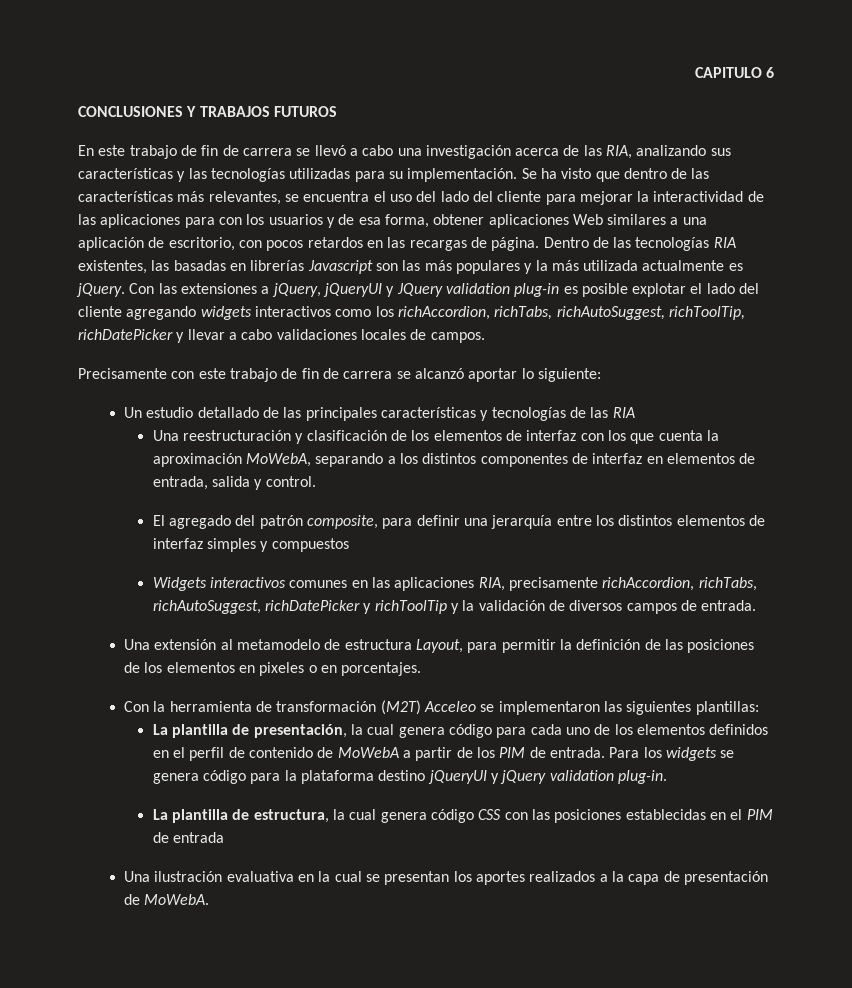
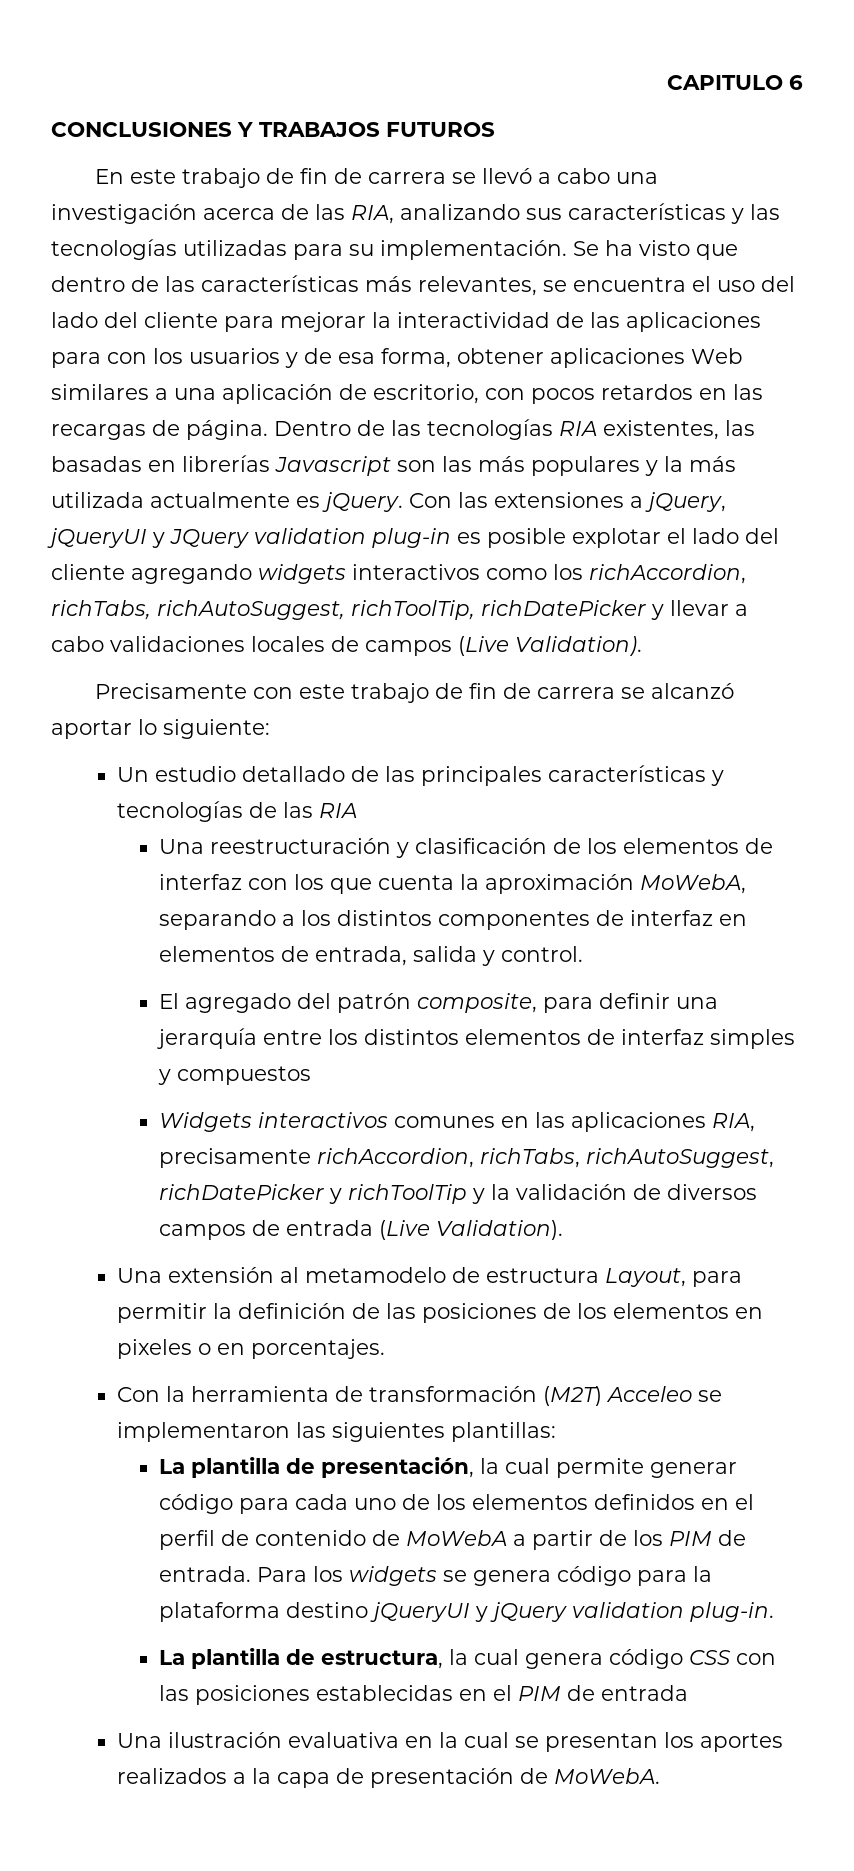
- Con las extensiones a jQuery, jQueryUI y JQuery validation plug-in es posible explotar el lado del cliente agregando widgets interactivos como los richAccordion, richTabs, richAutoSuggest, richToolTip, richDatePicker y llevar a cabo validaciones locales de campos.
+ Con las extensiones a jQuery, jQueryUI y JQuery validation plug-in es posible explotar el lado del cliente agregando widgets interactivos como los richAccordion, richTabs, richAutoSuggest, richToolTip, richDatePicker y llevar a cabo validaciones locales de campos (Live Validation).
- Widgets interactivos comunes en las aplicaciones RIA, precisamente richAccordion, richTabs, richAutoSuggest, richDatePicker y richToolTip y la validación de diversos campos de entrada.
+ Widgets interactivos comunes en las aplicaciones RIA, precisamente richAccordion, richTabs, richAutoSuggest, richDatePicker y richToolTip y la validación de diversos campos de entrada (Live Validation).
- La plantilla de presentación, la cual genera código para cada uno de los elementos definidos en el perfil de contenido de MoWebA a partir de los PIM de entrada.
+ La plantilla de presentación, la cual permite generar código para cada uno de los elementos definidos en el perfil de contenido de MoWebA a partir de los PIM de entrada.

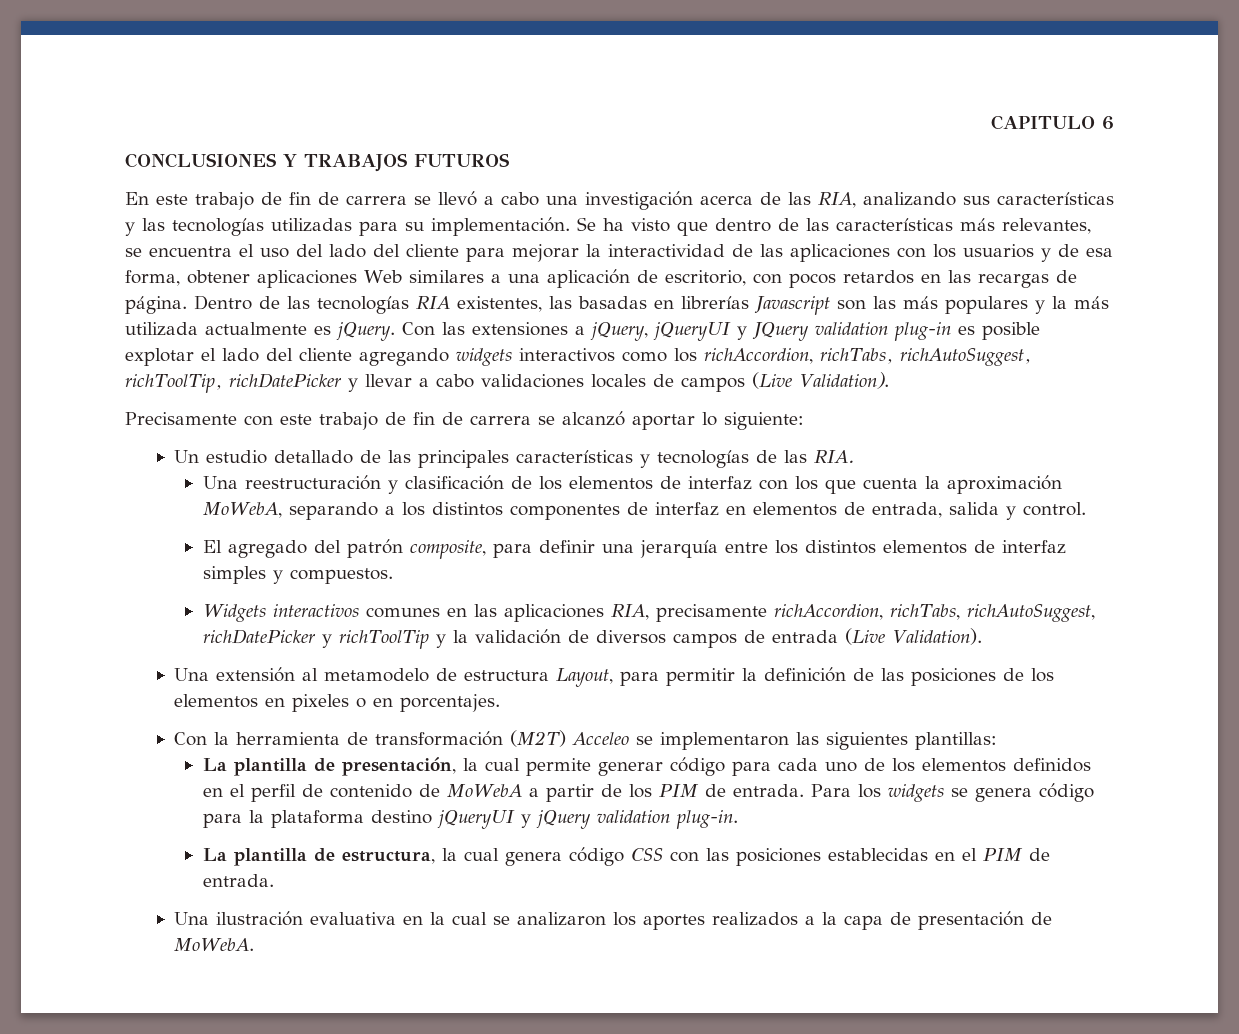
- Se ha visto que dentro de las características más relevantes, se encuentra el uso del lado del cliente para mejorar la interactividad de las aplicaciones para con los usuarios y de esa forma, obtener aplicaciones Web similares a una aplicación de escritorio, con pocos retardos en las recargas de página.
+ Se ha visto que dentro de las características más relevantes, se encuentra el uso del lado del cliente para mejorar la interactividad de las aplicaciones con los usuarios y de esa forma, obtener aplicaciones Web similares a una aplicación de escritorio, con pocos retardos en las recargas de página.
- Un estudio detallado de las principales características y tecnologías de las RIA
+ Un estudio detallado de las principales características y tecnologías de las RIA.
- El agregado del patrón composite, para definir una jerarquía entre los distintos elementos de interfaz simples y compuestos
+ El agregado del patrón composite, para definir una jerarquía entre los distintos elementos de interfaz simples y compuestos.
- La plantilla de estructura, la cual genera código CSS con las posiciones establecidas en el PIM de entrada
+ La plantilla de estructura, la cual genera código CSS con las posiciones establecidas en el PIM de entrada.
- Una ilustración evaluativa en la cual se presentan los aportes realizados a la capa de presentación de MoWebA.
+ Una ilustración evaluativa en la cual se analizaron los aportes realizados a la capa de presentación de MoWebA.

